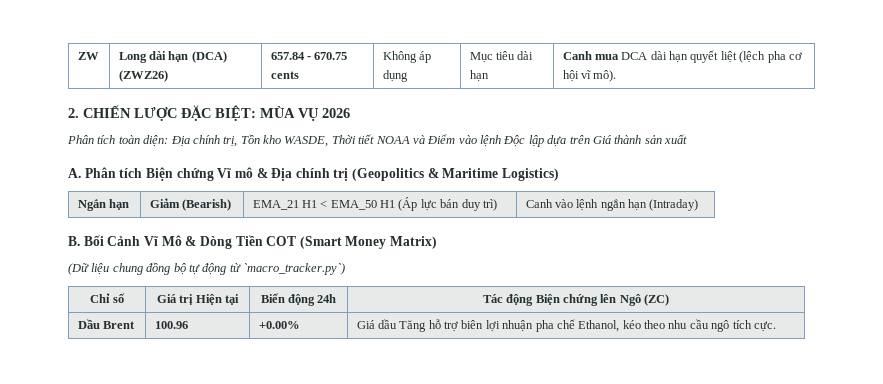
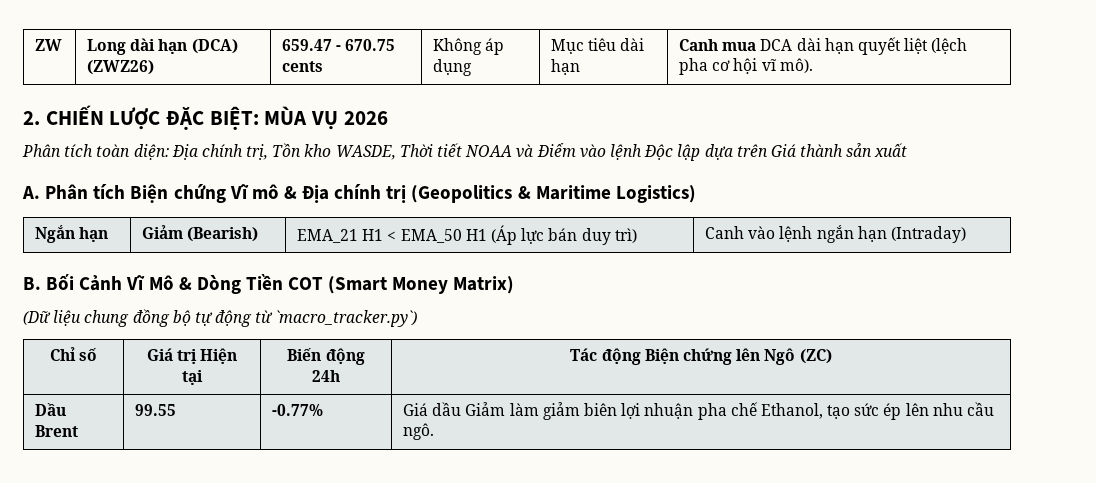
- ZW | Long dài hạn (DCA) (ZWZ26) | 657.84 - 670.75 cents | Không áp dụng | Mục tiêu dài hạn | Canh mua DCA dài hạn quyết liệt (lệch pha cơ hội vĩ mô).
+ ZW | Long dài hạn (DCA) (ZWZ26) | 659.47 - 670.75 cents | Không áp dụng | Mục tiêu dài hạn | Canh mua DCA dài hạn quyết liệt (lệch pha cơ hội vĩ mô).
- Dầu Brent | 100.96 | +0.00% | Giá dầu Tăng hỗ trợ biên lợi nhuận pha chế Ethanol, kéo theo nhu cầu ngô tích cực.
+ Dầu Brent | 99.55 | -0.77% | Giá dầu Giảm làm giảm biên lợi nhuận pha chế Ethanol, tạo sức ép lên nhu cầu ngô.

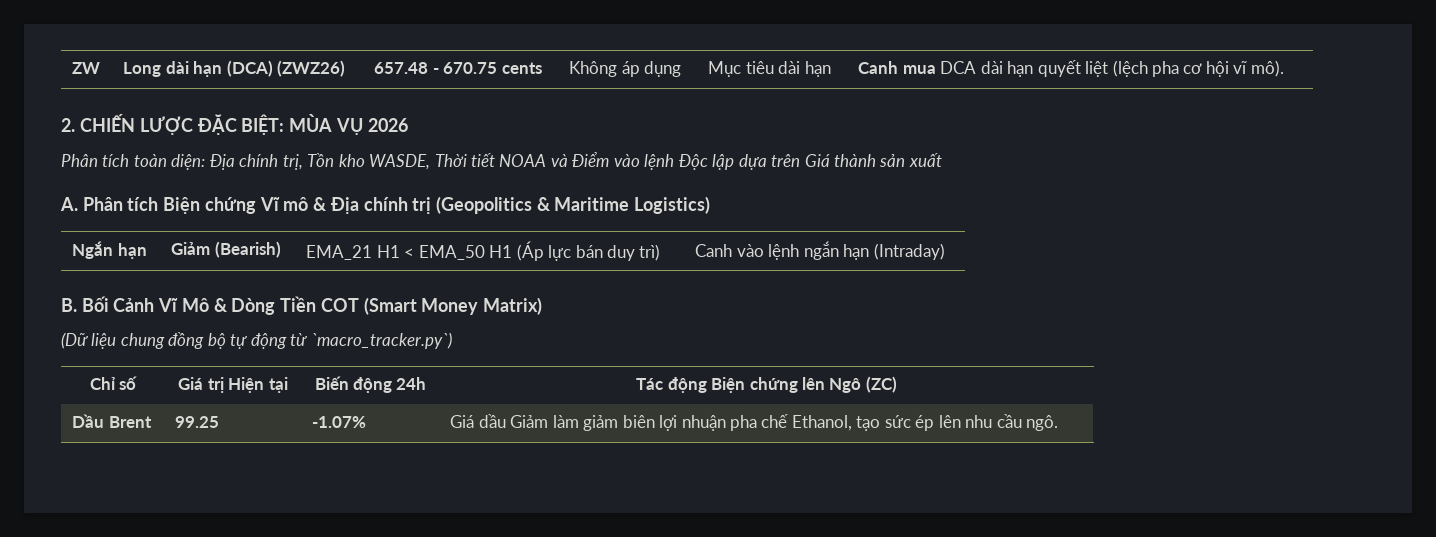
- ZW | Long dài hạn (DCA) (ZWZ26) | 659.47 - 670.75 cents | Không áp dụng | Mục tiêu dài hạn | Canh mua DCA dài hạn quyết liệt (lệch pha cơ hội vĩ mô).
+ ZW | Long dài hạn (DCA) (ZWZ26) | 657.48 - 670.75 cents | Không áp dụng | Mục tiêu dài hạn | Canh mua DCA dài hạn quyết liệt (lệch pha cơ hội vĩ mô).
- Dầu Brent | 99.55 | -0.77% | Giá dầu Giảm làm giảm biên lợi nhuận pha chế Ethanol, tạo sức ép lên nhu cầu ngô.
+ Dầu Brent | 99.25 | -1.07% | Giá dầu Giảm làm giảm biên lợi nhuận pha chế Ethanol, tạo sức ép lên nhu cầu ngô.

